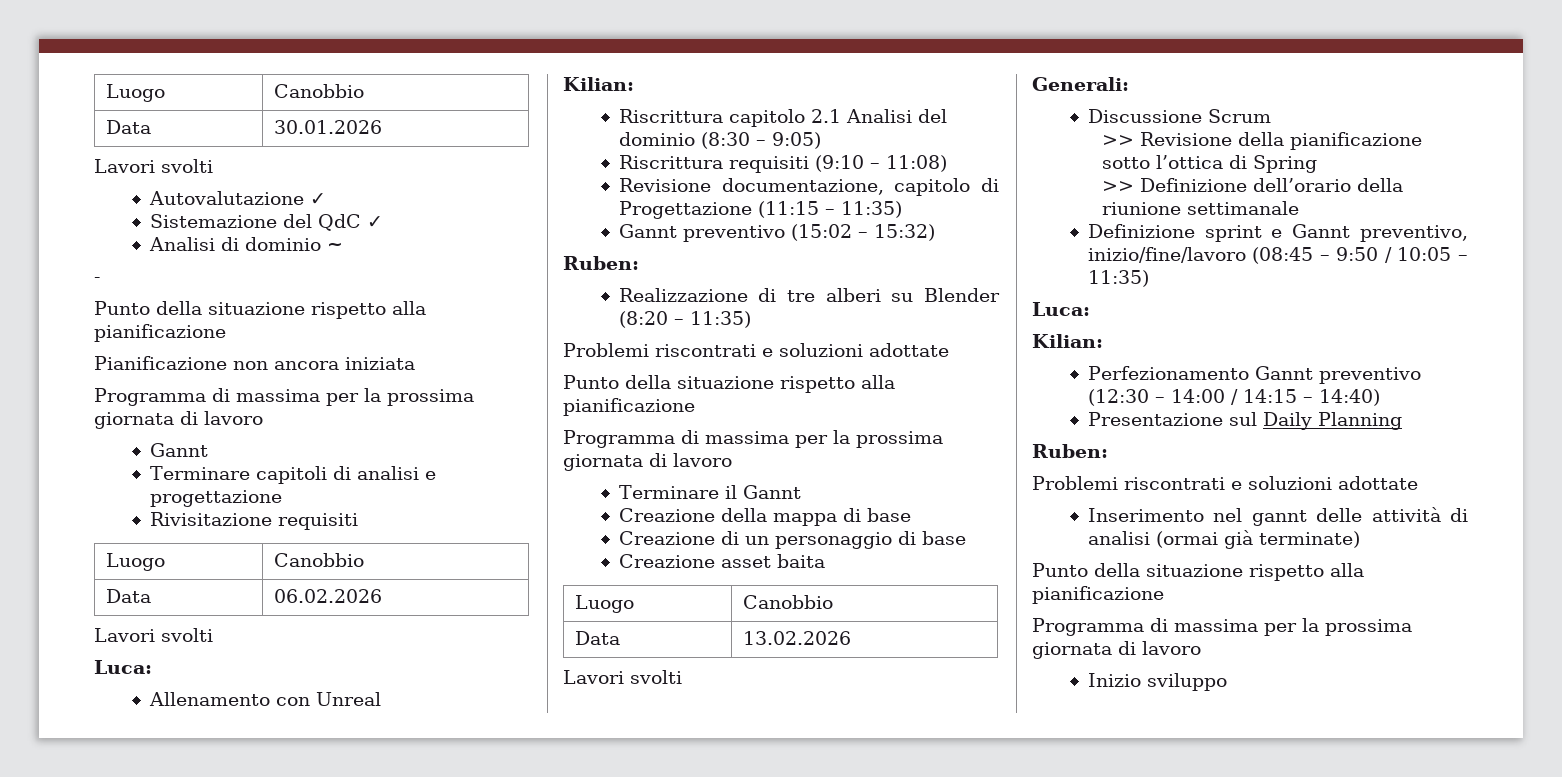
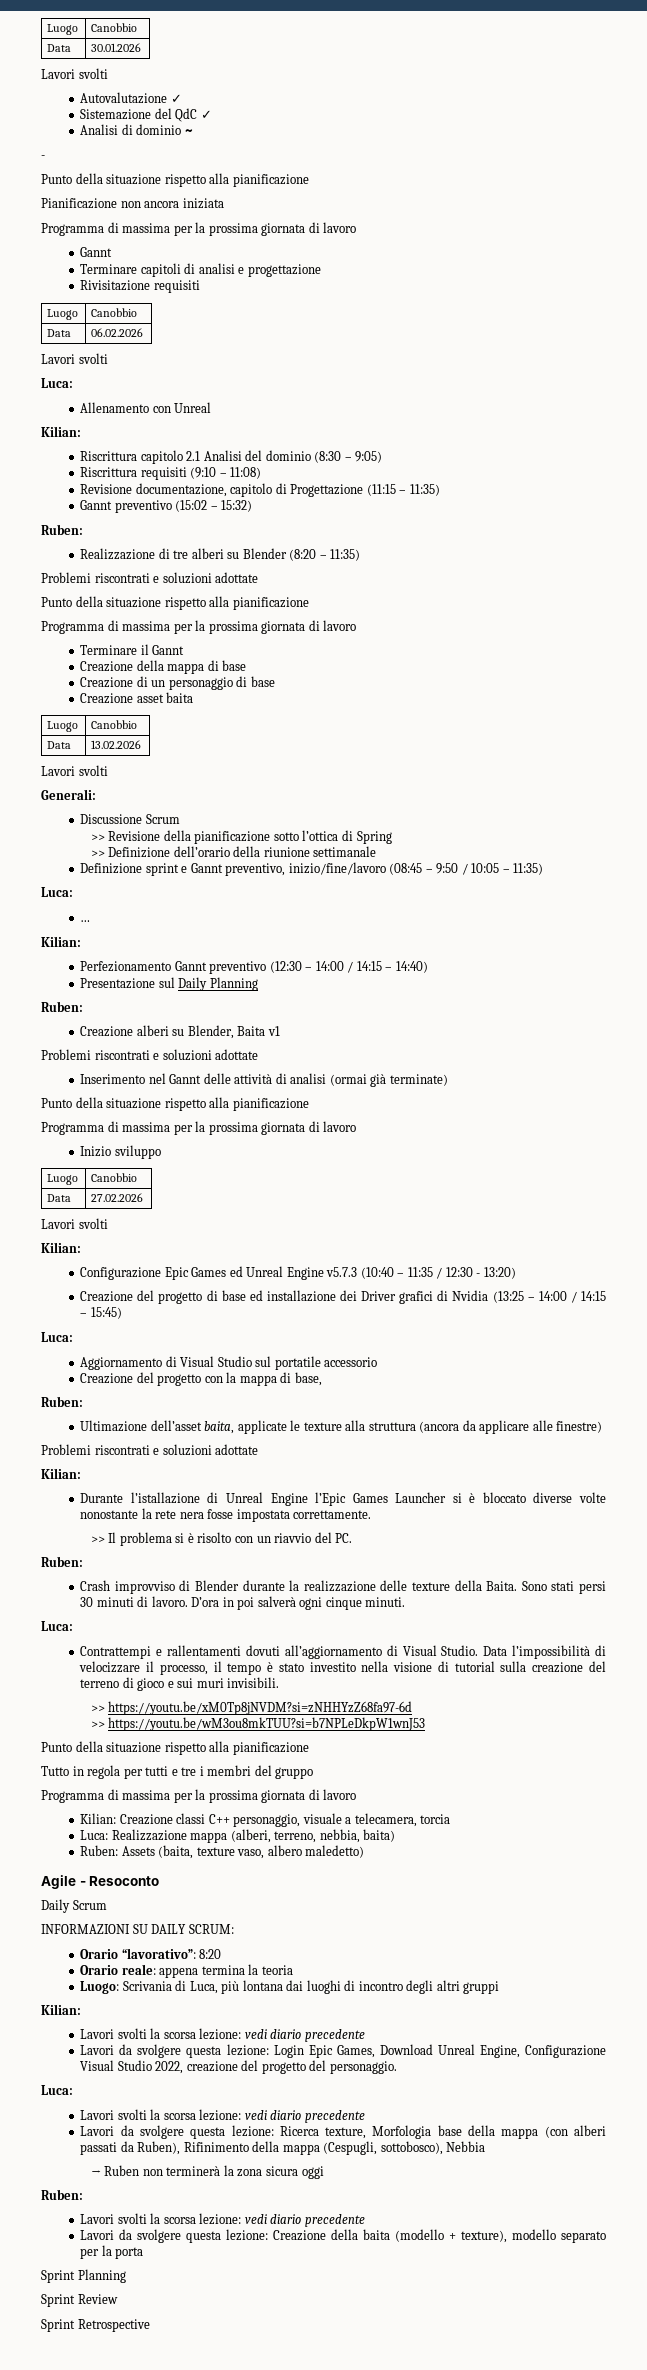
+ …
+ Creazione alberi su Blender, Baita v1
- Inserimento nel gannt delle attività di analisi (ormai già terminate)
+ Inserimento nel Gannt delle attività di analisi (ormai già terminate)
  Inizio sviluppo
+ Luogo | Canobbio
+ Data | 27.02.2026
+ Lavori svolti
+ Kilian:
+ Configurazione Epic Games ed Unreal Engine v5.7.3 (10:40 – 11:35 / 12:30 - 13:20)
+ Creazione del progetto di base ed installazione dei Driver grafici di Nvidia (13:25 – 14:00 / 14:15 – 15:45)
+ Luca:
+ Aggiornamento di Visual Studio sul portatile accessorio
+ Creazione del progetto con la mappa di base,
+ Ruben:
+ Ultimazione dell’asset baita, applicate le texture alla struttura (ancora da applicare alle finestre)
+ Problemi riscontrati e soluzioni adottate
+ Kilian:
+ Durante l’istallazione di Unreal Engine l’Epic Games Launcher si è bloccato diverse volte nonostante la rete nera fosse impostata correttamente.
+ >> Il problema si è risolto con un riavvio del PC.
+ Ruben:
+ Crash improvviso di Blender durante la realizzazione delle texture della Baita. Sono stati persi 30 minuti di lavoro. D’ora in poi salverà ogni cinque minuti.
+ Luca:
+ Contrattempi e rallentamenti dovuti all’aggiornamento di Visual Studio. Data l’impossibilità di velocizzare il processo, il tempo è stato investito nella visione di tutorial sulla creazione del terreno di gioco e sui muri invisibili.
+ >> https://youtu.be/xM0Tp8jNVDM?si=zNHHYzZ68fa97-6d
+ >> https://youtu.be/wM3ou8mkTUU?si=b7NPLeDkpW1wnJ53
+ Punto della situazione rispetto alla pianificazione
+ Tutto in regola per tutti e tre i membri del gruppo
+ Programma di massima per la prossima giornata di lavoro
+ Kilian: Creazione classi C++ personaggio, visuale a telecamera, torcia
+ Luca: Realizzazione mappa (alberi, terreno, nebbia, baita)
+ Ruben: Assets (baita, texture vaso, albero maledetto)
+ Agile - Resoconto
+ Daily Scrum
+ INFORMAZIONI SU DAILY SCRUM:
+ Orario “lavorativo”: 8:20
+ Orario reale: appena termina la teoria
+ Luogo: Scrivania di Luca, più lontana dai luoghi di incontro degli altri gruppi
+ Kilian:
+ Lavori svolti la scorsa lezione: vedi diario precedente
+ Lavori da svolgere questa lezione: Login Epic Games, Download Unreal Engine, Configurazione Visual Studio 2022, creazione del progetto del personaggio.
+ Luca:
+ Lavori svolti la scorsa lezione: vedi diario precedente
+ Lavori da svolgere questa lezione: Ricerca texture, Morfologia base della mappa (con alberi passati da Ruben), Rifinimento della mappa (Cespugli, sottobosco), Nebbia
+ → Ruben non terminerà la zona sicura oggi
+ Ruben:
+ Lavori svolti la scorsa lezione: vedi diario precedente
+ Lavori da svolgere questa lezione: Creazione della baita (modello + texture), modello separato per la porta
+ Sprint Planning
+ Sprint Review
+ Sprint Retrospective

